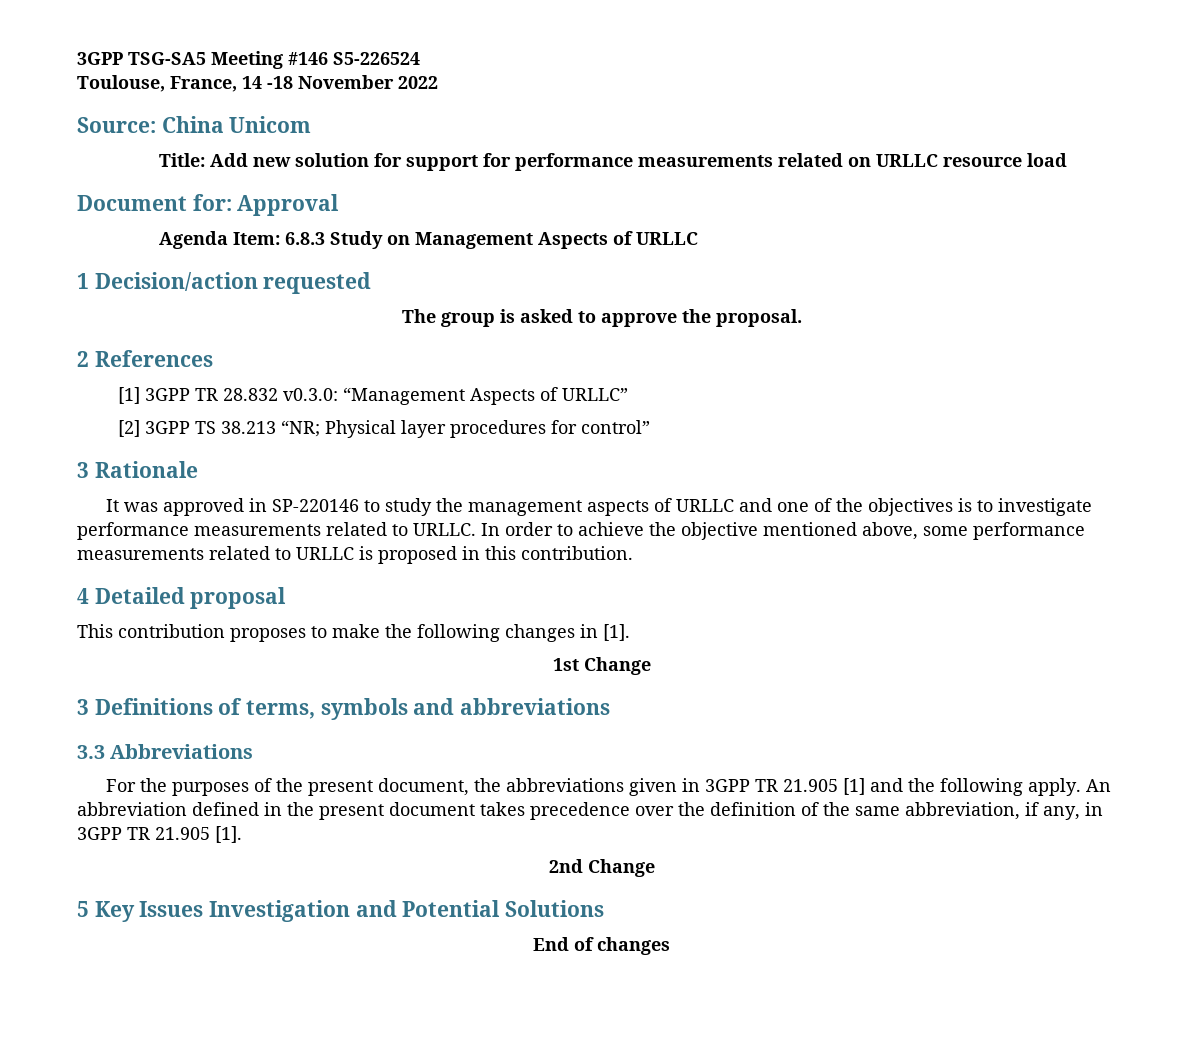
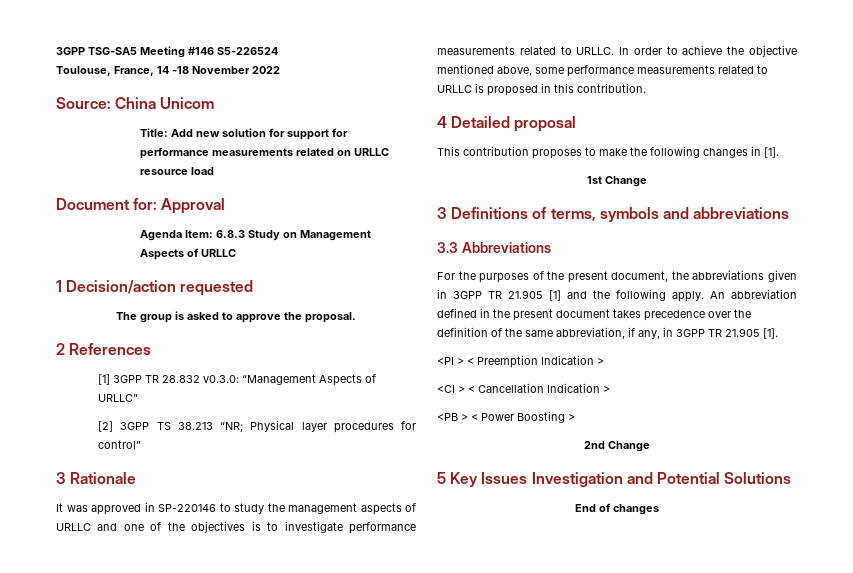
+ <PI > < Preemption Indication >
+ <CI > < Cancellation Indication >
+ <PB > < Power Boosting >

